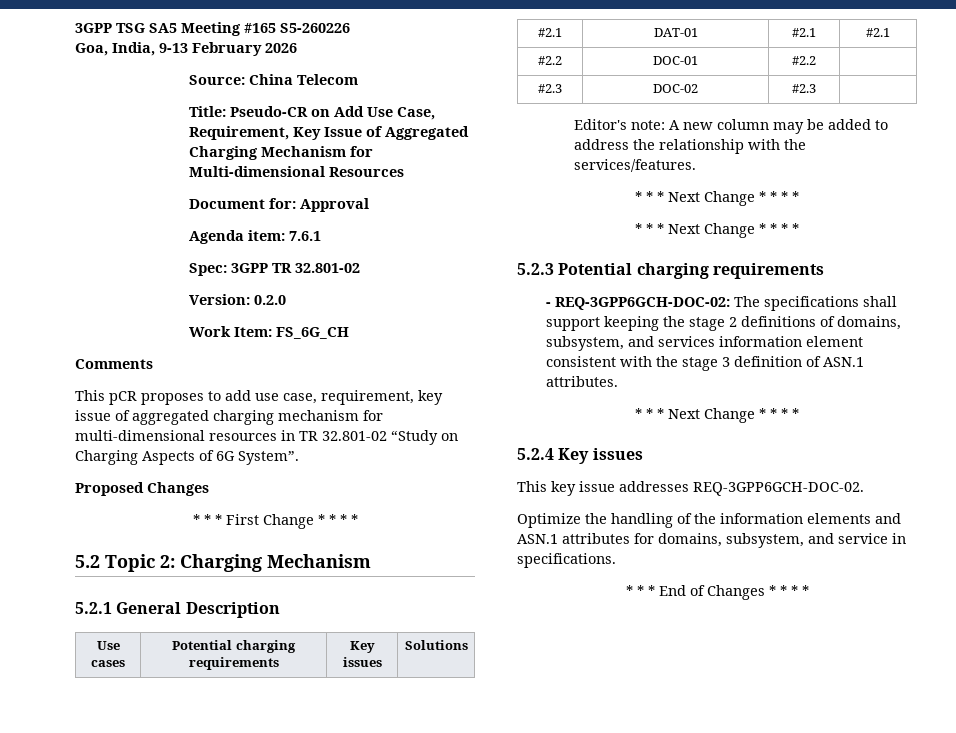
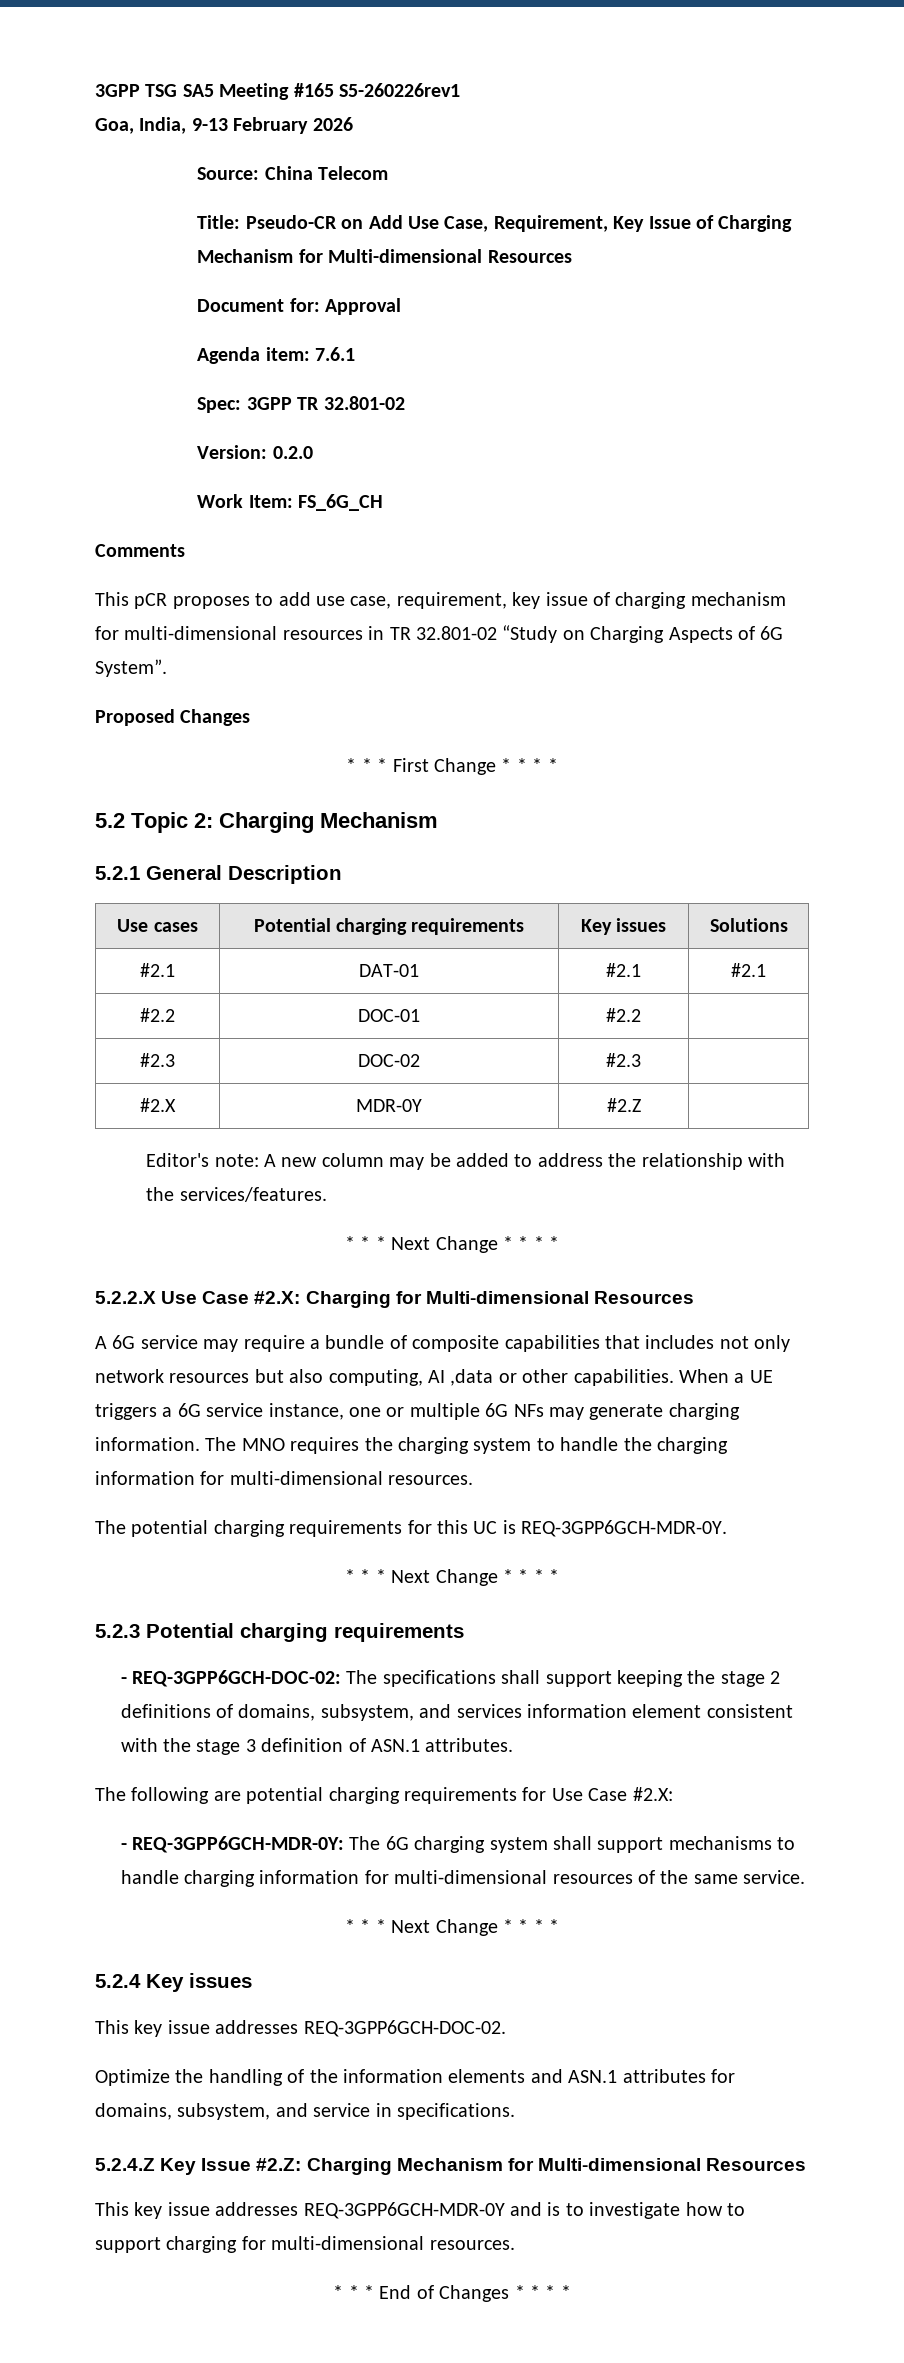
- 3GPP TSG SA5 Meeting #165 S5-260226
+ 3GPP TSG SA5 Meeting #165 S5-260226rev1
- Title: Pseudo-CR on Add Use Case, Requirement, Key Issue of Aggregated Charging Mechanism for Multi-dimensional Resources
+ Title: Pseudo-CR on Add Use Case, Requirement, Key Issue of Charging Mechanism for Multi-dimensional Resources
- This pCR proposes to add use case, requirement, key issue of aggregated charging mechanism for multi-dimensional resources in TR 32.801-02 “Study on Charging Aspects of 6G System”.
+ This pCR proposes to add use case, requirement, key issue of charging mechanism for multi-dimensional resources in TR 32.801-02 “Study on Charging Aspects of 6G System”.
+ #2.X | MDR-0Y | #2.Z |
+ 5.2.2.X Use Case #2.X: Charging for Multi-dimensional Resources
+ A 6G service may require a bundle of composite capabilities that includes not only network resources but also computing, AI ,data or other capabilities. When a UE triggers a 6G service instance, one or multiple 6G NFs may generate charging information. The MNO requires the charging system to handle the charging information for multi-dimensional resources.
+ The potential charging requirements for this UC is REQ-3GPP6GCH-MDR-0Y.
+ The following are potential charging requirements for Use Case #2.X:
+ - REQ-3GPP6GCH-MDR-0Y: The 6G charging system shall support mechanisms to handle charging information for multi-dimensional resources of the same service.
+ 5.2.4.Z Key Issue #2.Z: Charging Mechanism for Multi-dimensional Resources
+ This key issue addresses REQ-3GPP6GCH-MDR-0Y and is to investigate how to support charging for multi-dimensional resources.

